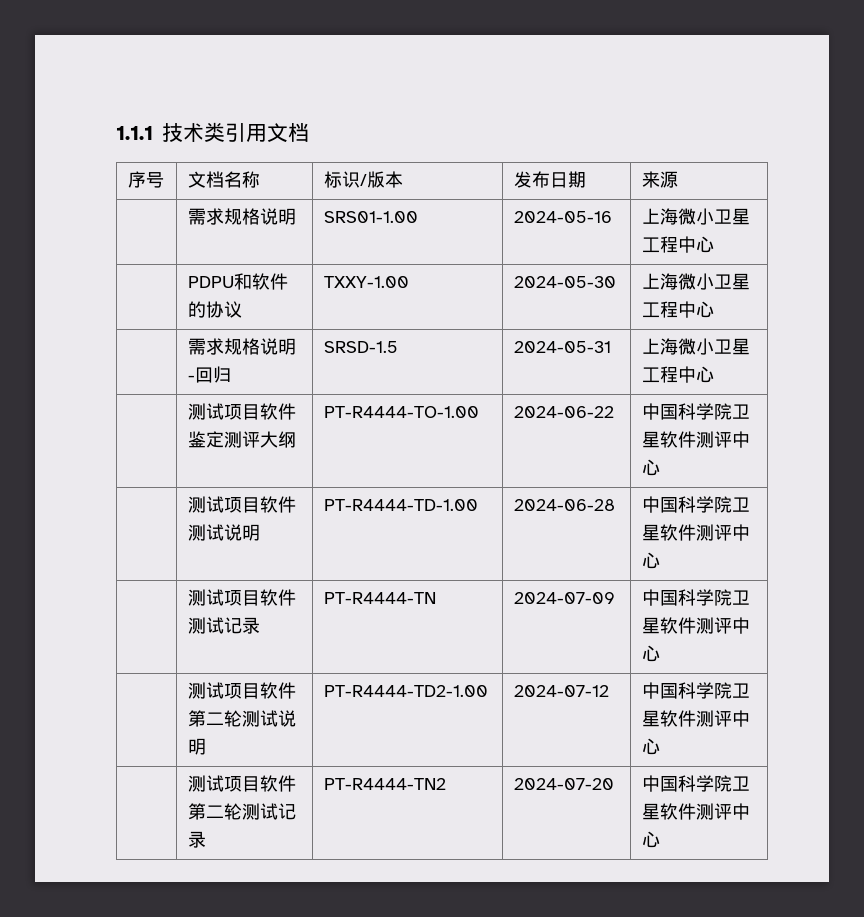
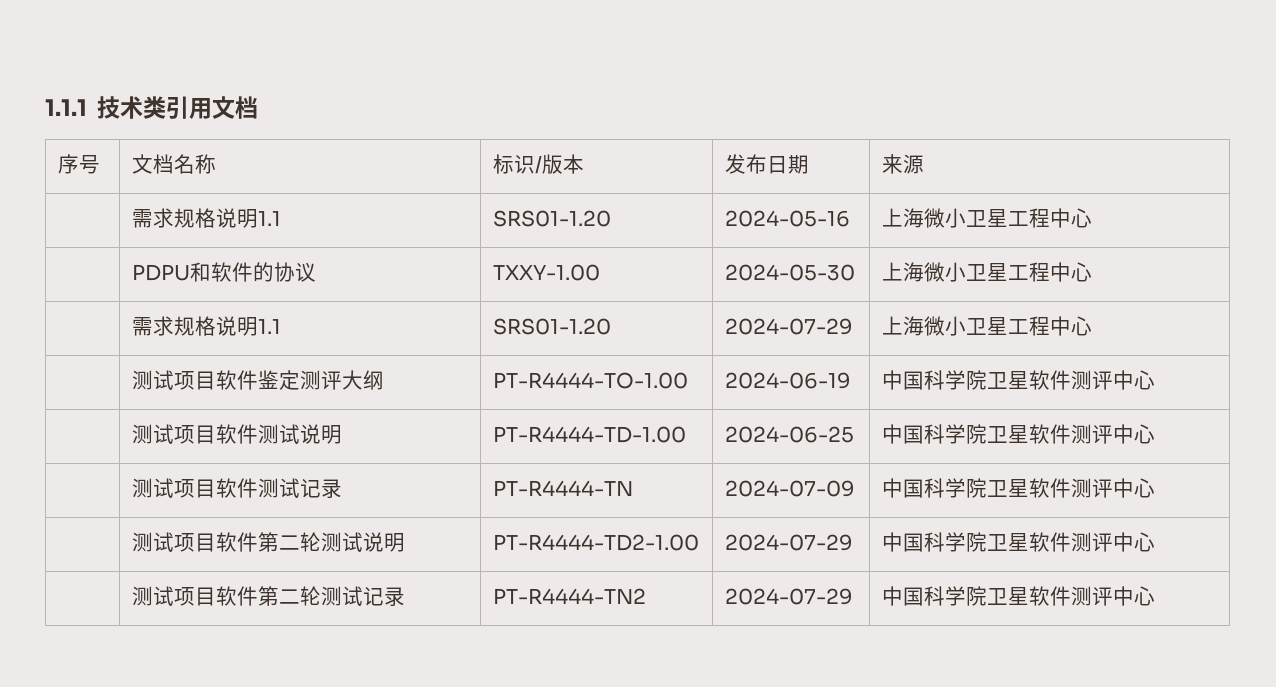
- | 需求规格说明 | SRS01-1.00 | 2024-05-16 | 上海微小卫星工程中心
+ | 需求规格说明1.1 | SRS01-1.20 | 2024-05-16 | 上海微小卫星工程中心
- | 需求规格说明-回归 | SRSD-1.5 | 2024-05-31 | 上海微小卫星工程中心
+ | 需求规格说明1.1 | SRS01-1.20 | 2024-07-29 | 上海微小卫星工程中心
- | 测试项目软件鉴定测评大纲 | PT-R4444-TO-1.00 | 2024-06-22 | 中国科学院卫星软件测评中心
+ | 测试项目软件鉴定测评大纲 | PT-R4444-TO-1.00 | 2024-06-19 | 中国科学院卫星软件测评中心
- | 测试项目软件测试说明 | PT-R4444-TD-1.00 | 2024-06-28 | 中国科学院卫星软件测评中心
+ | 测试项目软件测试说明 | PT-R4444-TD-1.00 | 2024-06-25 | 中国科学院卫星软件测评中心
- | 测试项目软件第二轮测试说明 | PT-R4444-TD2-1.00 | 2024-07-12 | 中国科学院卫星软件测评中心
+ | 测试项目软件第二轮测试说明 | PT-R4444-TD2-1.00 | 2024-07-29 | 中国科学院卫星软件测评中心
- | 测试项目软件第二轮测试记录 | PT-R4444-TN2 | 2024-07-20 | 中国科学院卫星软件测评中心
+ | 测试项目软件第二轮测试记录 | PT-R4444-TN2 | 2024-07-29 | 中国科学院卫星软件测评中心

